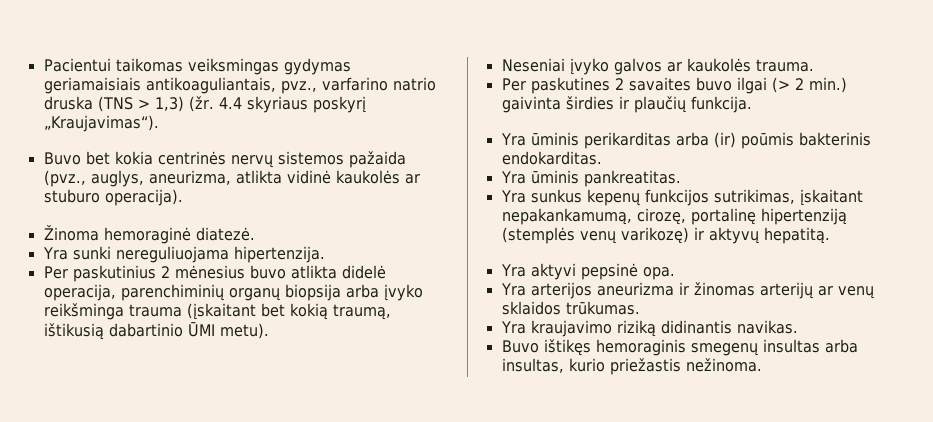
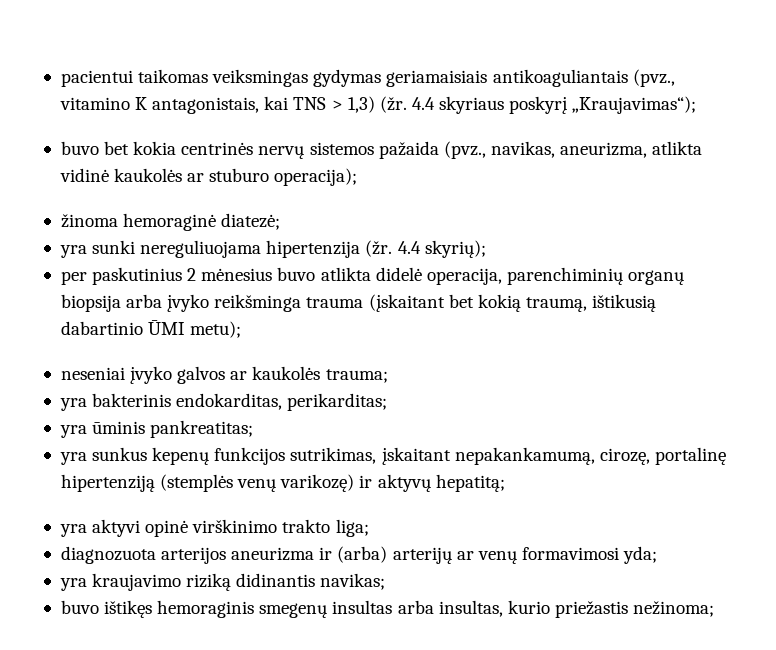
- Pacientui taikomas veiksmingas gydymas geriamaisiais antikoaguliantais, pvz., varfarino natrio druska (TNS > 1,3) (žr.
+ pacientui taikomas veiksmingas gydymas geriamaisiais antikoaguliantais (pvz., vitamino K antagonistais, kai TNS > 1,3) (žr.
- 4.4 skyriaus poskyrį „Kraujavimas“).
- Buvo bet kokia centrinės nervų sistemos pažaida (pvz., auglys, aneurizma, atlikta vidinė kaukolės ar stuburo operacija).
- Žinoma hemoraginė diatezė.
- Yra sunki nereguliuojama hipertenzija.
- Per paskutinius 2 mėnesius buvo atlikta didelė operacija, parenchiminių organų biopsija arba įvyko reikšminga trauma (įskaitant bet kokią traumą, ištikusią dabartinio ŪMI metu).
- Neseniai įvyko galvos ar kaukolės trauma.
- Per paskutines 2 savaites buvo ilgai (> 2 min.) gaivinta širdies ir plaučių funkcija.
- Yra ūminis perikarditas arba (ir) poūmis bakterinis endokarditas.
- Yra ūminis pankreatitas.
- Yra sunkus kepenų funkcijos sutrikimas, įskaitant nepakankamumą, cirozę, portalinę hipertenziją (stemplės venų varikozę) ir aktyvų hepatitą.
- Yra aktyvi pepsinė opa.
- Yra arterijos aneurizma ir žinomas arterijų ar venų sklaidos trūkumas.
- Yra kraujavimo riziką didinantis navikas.
- Buvo ištikęs hemoraginis smegenų insultas arba insultas, kurio priežastis nežinoma.
+ 4.4 skyriaus poskyrį „Kraujavimas“);
+ buvo bet kokia centrinės nervų sistemos pažaida (pvz., navikas, aneurizma, atlikta vidinė kaukolės ar stuburo operacija);
+ žinoma hemoraginė diatezė;
+ yra sunki nereguliuojama hipertenzija (žr. 4.4 skyrių);
+ per paskutinius 2 mėnesius buvo atlikta didelė operacija, parenchiminių organų biopsija arba įvyko reikšminga trauma (įskaitant bet kokią traumą, ištikusią dabartinio ŪMI metu);
+ neseniai įvyko galvos ar kaukolės trauma;
+ yra bakterinis endokarditas, perikarditas;
+ yra ūminis pankreatitas;
+ yra sunkus kepenų funkcijos sutrikimas, įskaitant nepakankamumą, cirozę, portalinę hipertenziją (stemplės venų varikozę) ir aktyvų hepatitą;
+ yra aktyvi opinė virškinimo trakto liga;
+ diagnozuota arterijos aneurizma ir (arba) arterijų ar venų formavimosi yda;
+ yra kraujavimo riziką didinantis navikas;
+ buvo ištikęs hemoraginis smegenų insultas arba insultas, kurio priežastis nežinoma;

